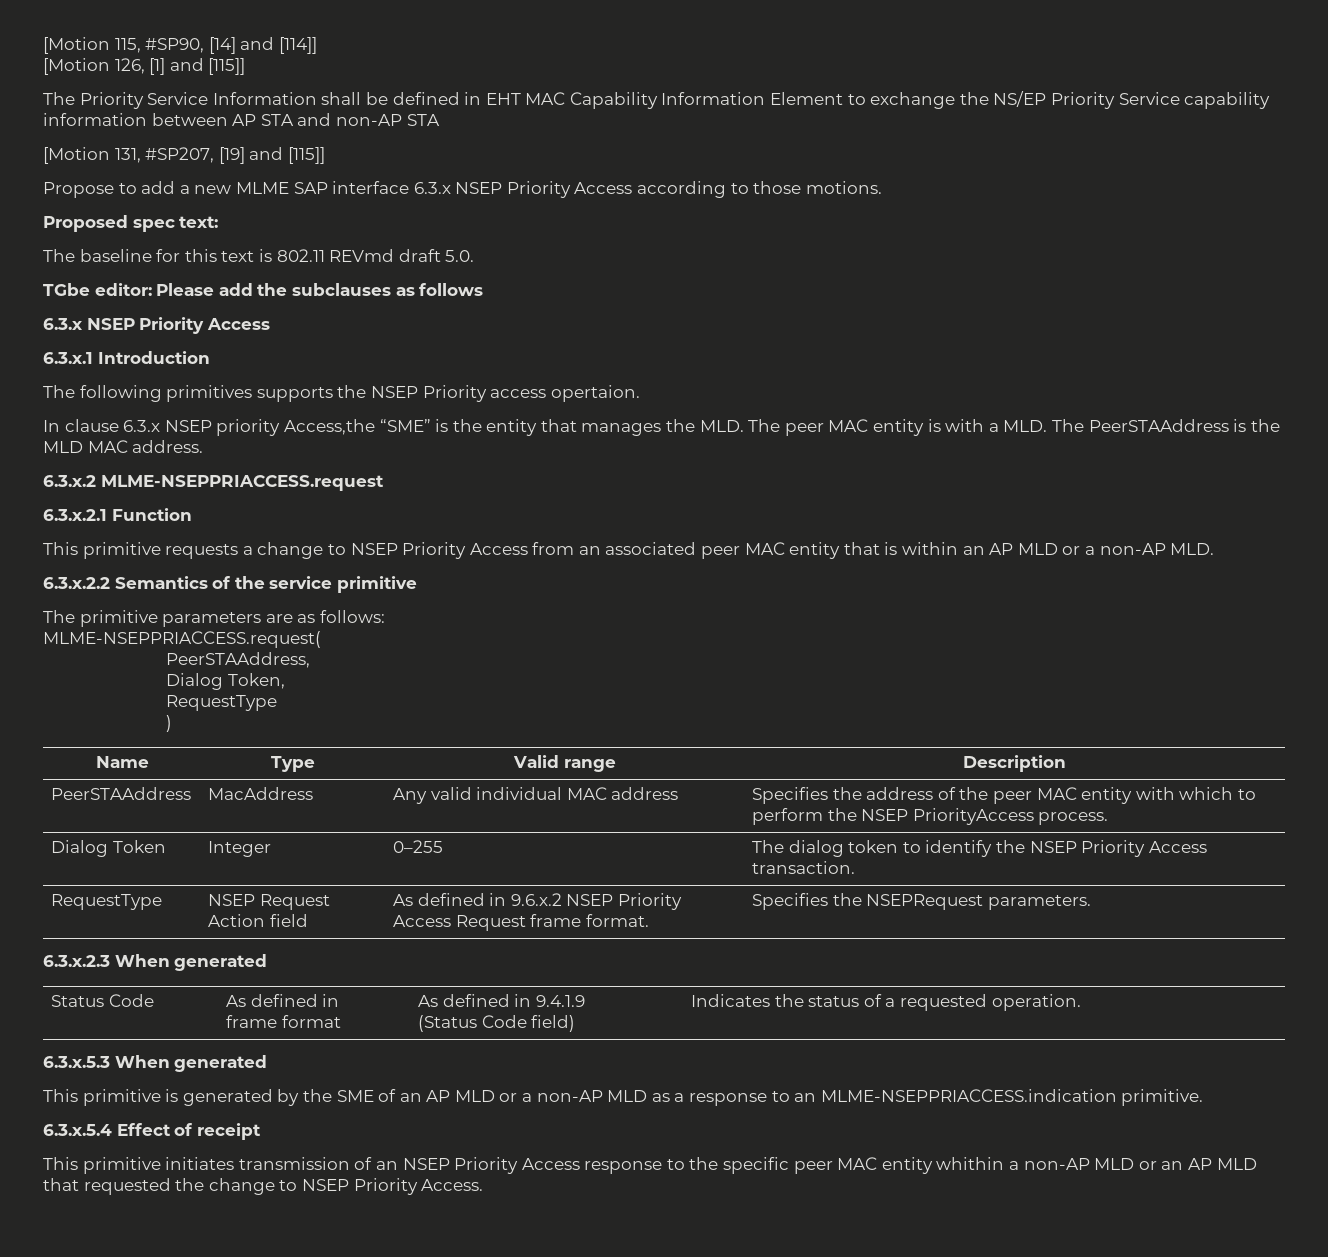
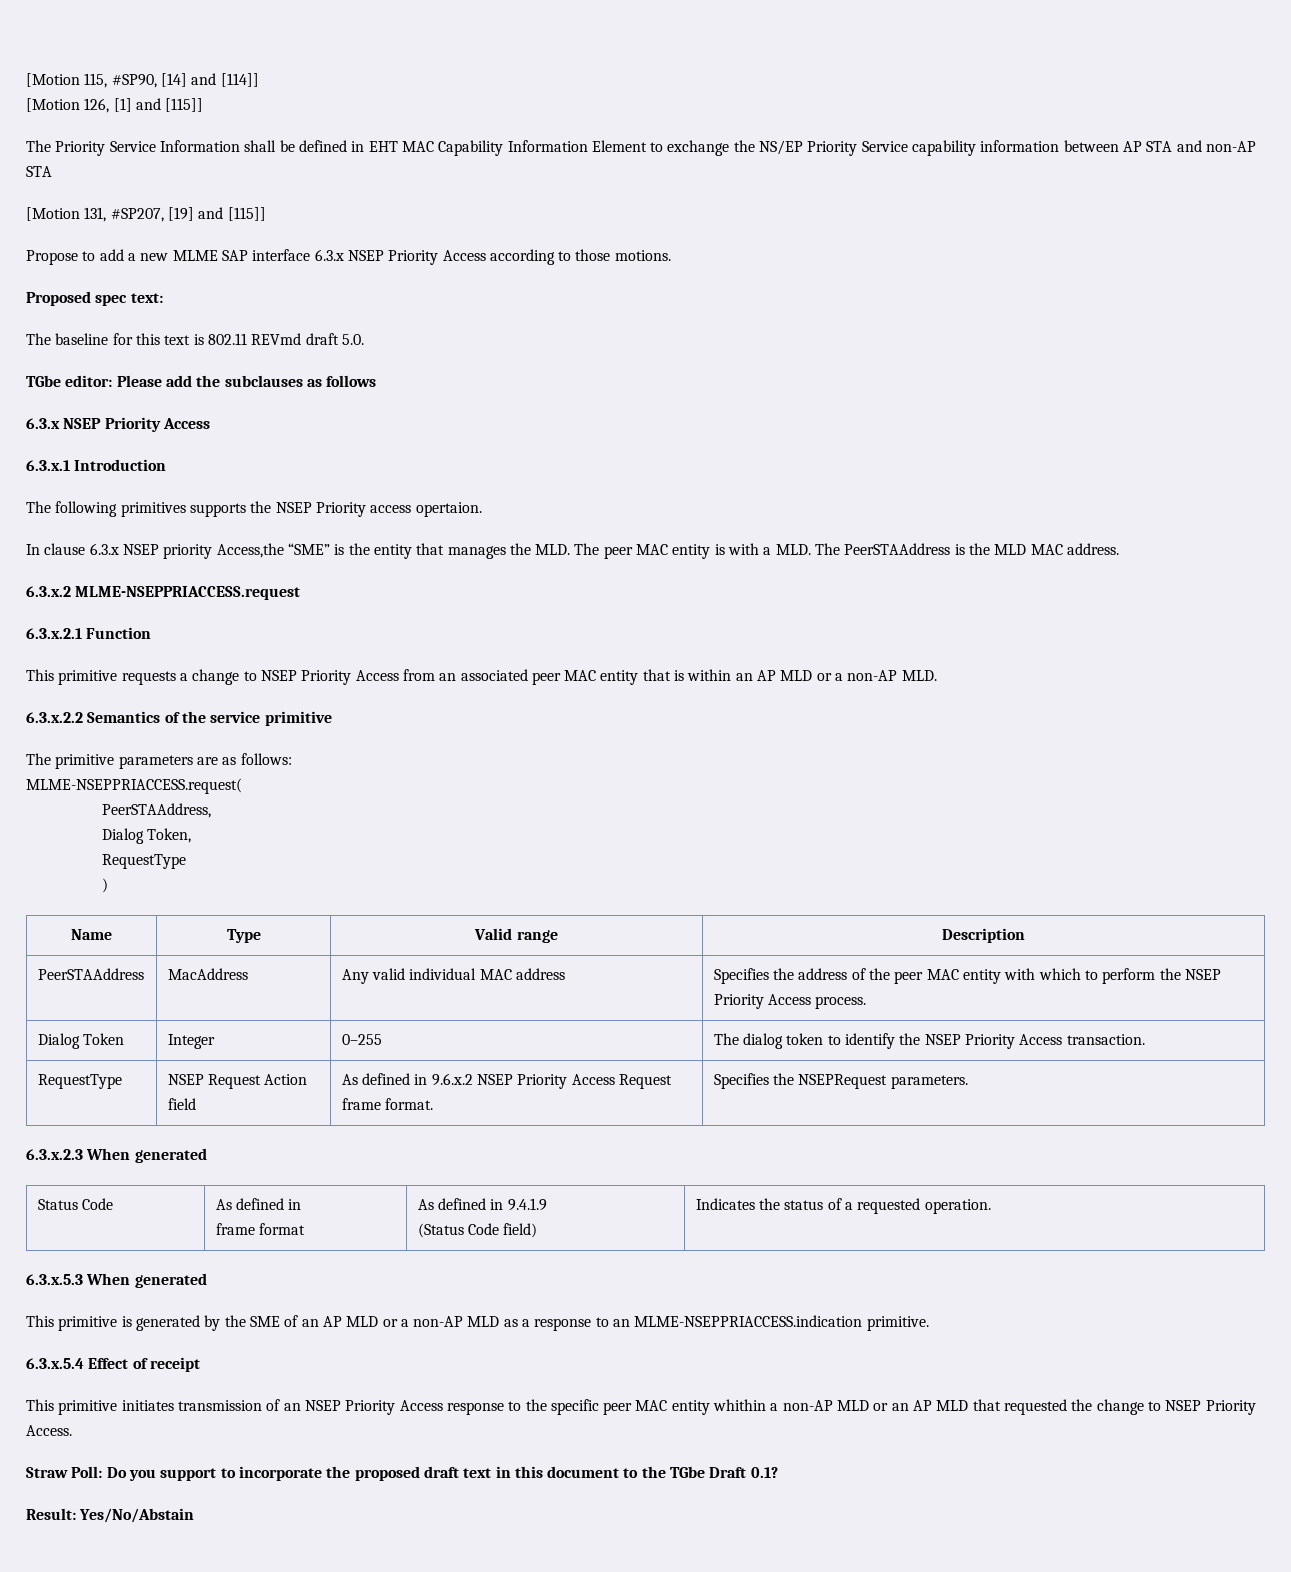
- PeerSTAAddress | MacAddress | Any valid individual MAC address | Specifies the address of the peer MAC entity with which to perform the NSEP PriorityAccess process.
+ PeerSTAAddress | MacAddress | Any valid individual MAC address | Specifies the address of the peer MAC entity with which to perform the NSEP Priority Access process.
+ Straw Poll: Do you support to incorporate the proposed draft text in this document to the TGbe Draft 0.1?
+ Result: Yes/No/Abstain

